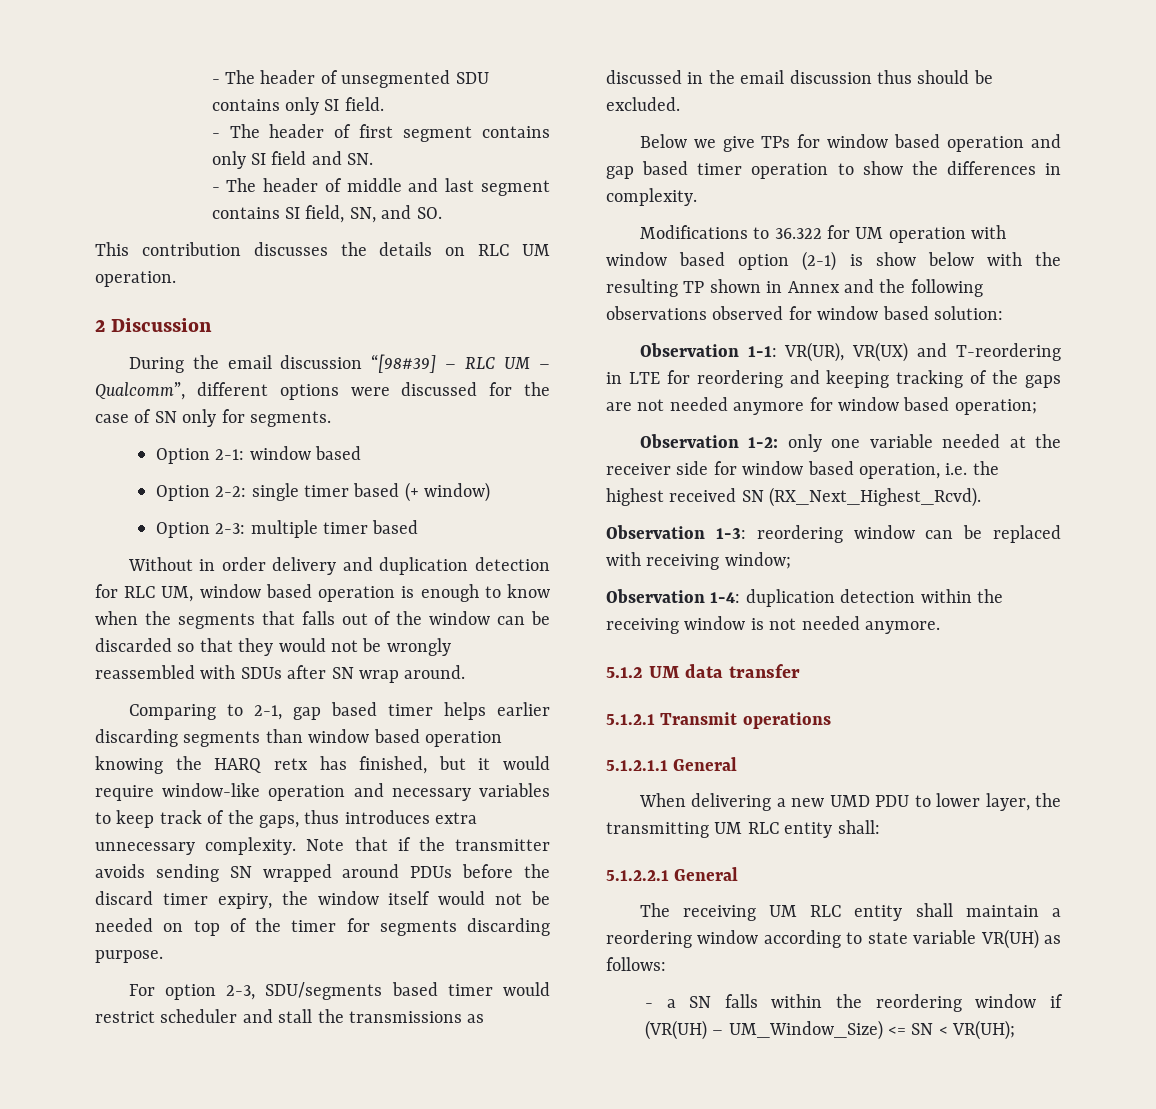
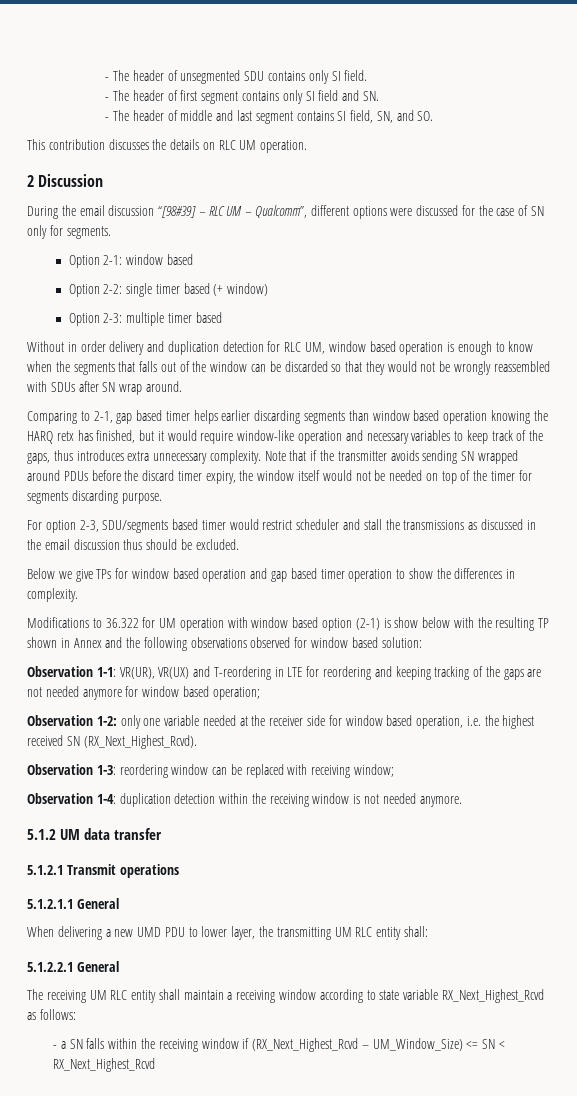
- The receiving UM RLC entity shall maintain a reordering window according to state variable VR(UH) as follows:
+ The receiving UM RLC entity shall maintain a receiving window according to state variable RX_Next_Highest_Rcvd as follows:
- - a SN falls within the reordering window if (VR(UH) – UM_Window_Size) <= SN < VR(UH);
+ - a SN falls within the receiving window if (RX_Next_Highest_Rcvd – UM_Window_Size) <= SN < RX_Next_Highest_Rcvd

